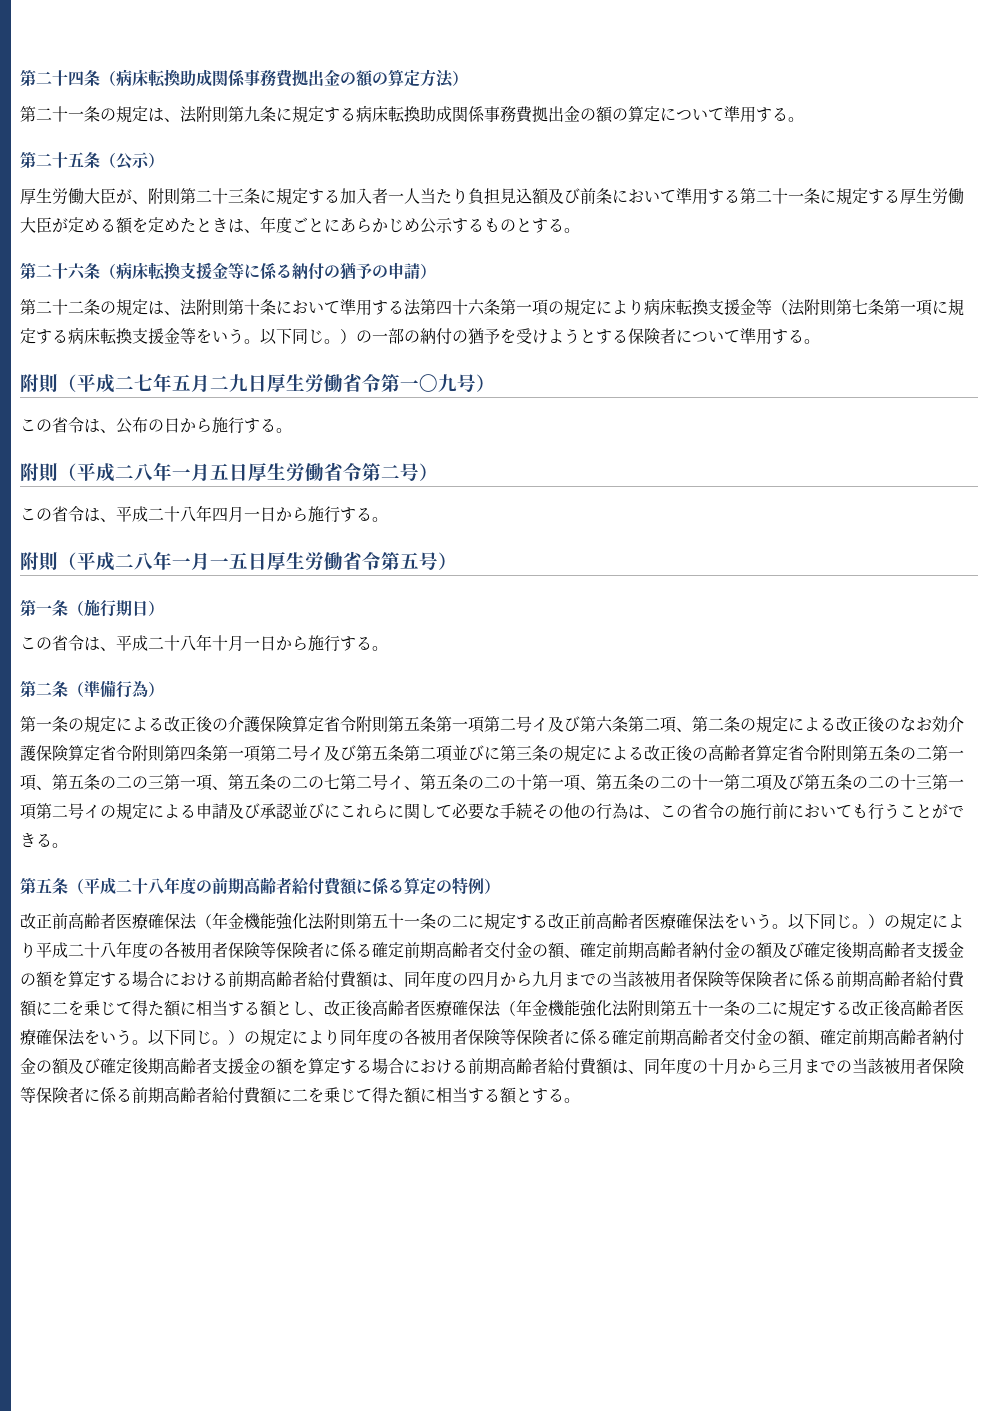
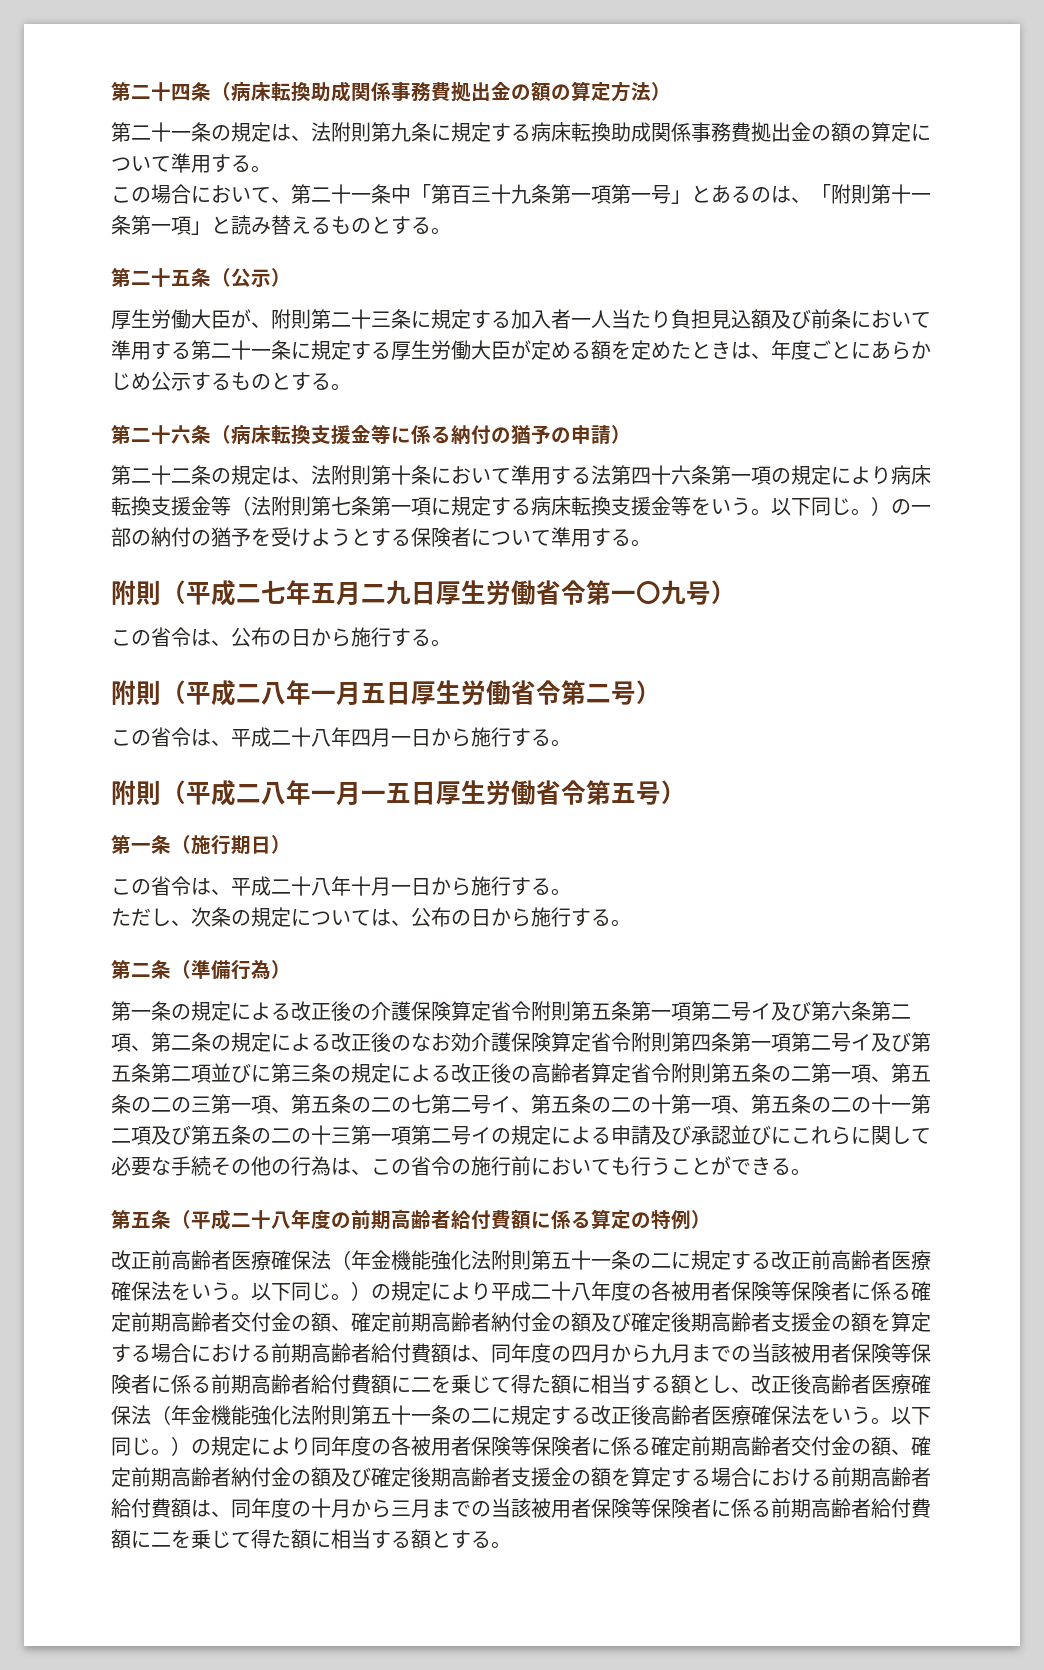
+ この場合において、第二十一条中「第百三十九条第一項第一号」とあるのは、「附則第十一条第一項」と読み替えるものとする。
+ ただし、次条の規定については、公布の日から施行する。

